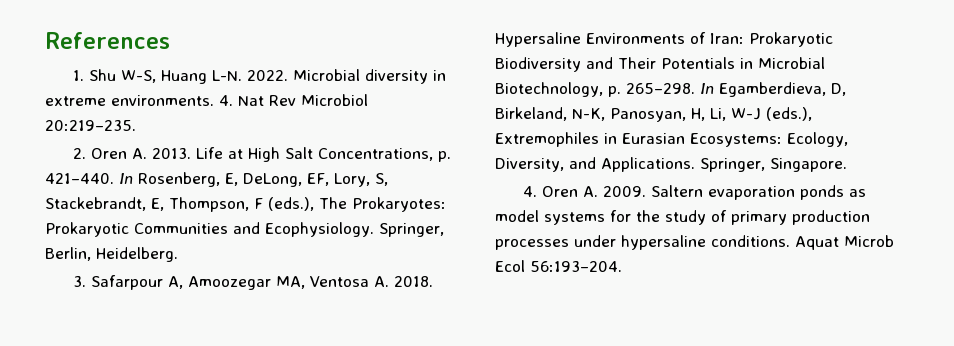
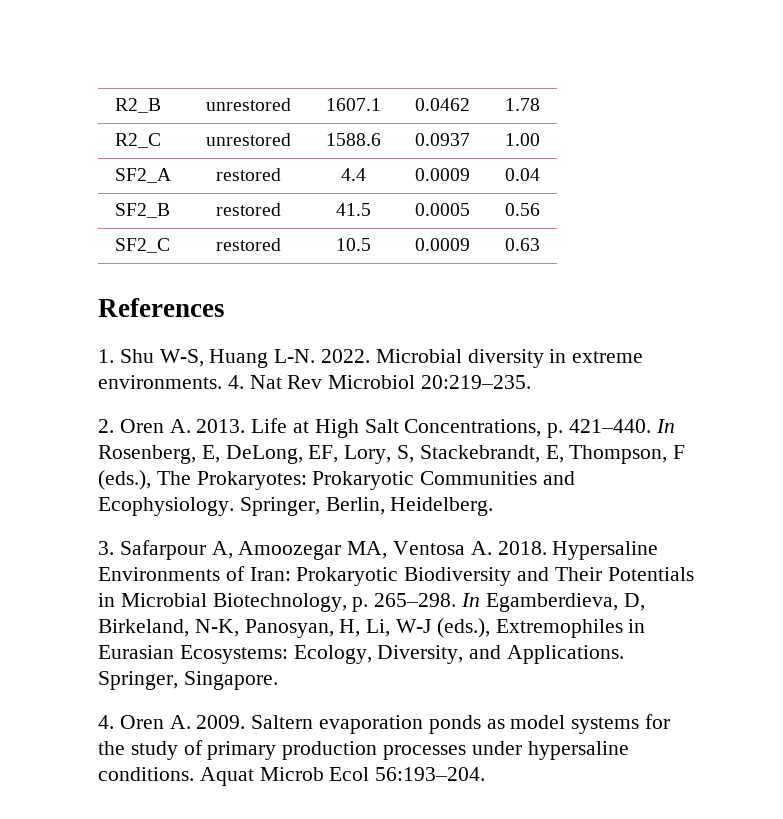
+ R2_B | unrestored | 1607.1 | 0.0462 | 1.78
+ R2_C | unrestored | 1588.6 | 0.0937 | 1.00
+ SF2_A | restored | 4.4 | 0.0009 | 0.04
+ SF2_B | restored | 41.5 | 0.0005 | 0.56
+ SF2_C | restored | 10.5 | 0.0009 | 0.63

